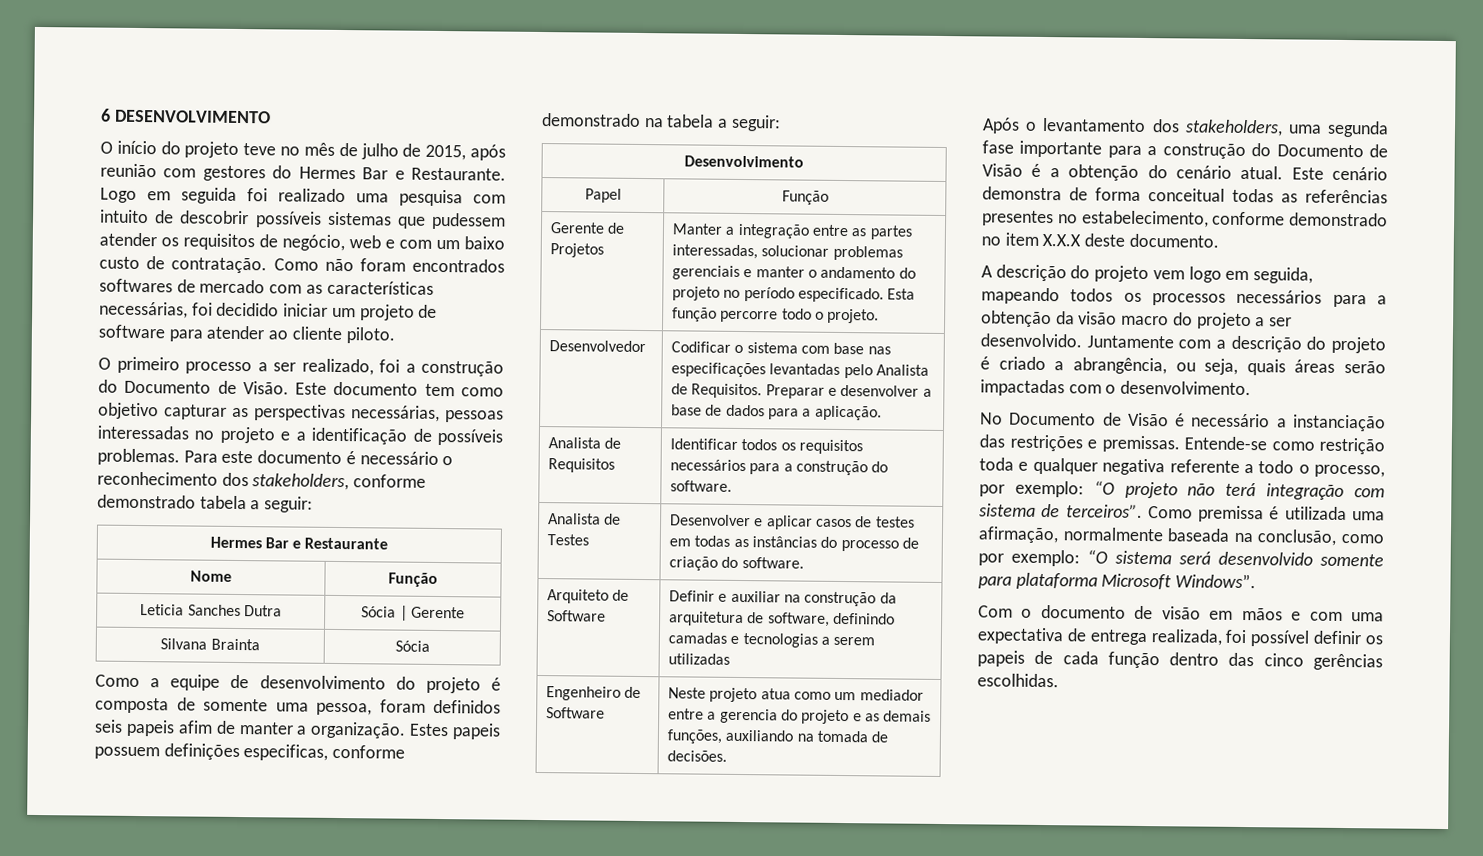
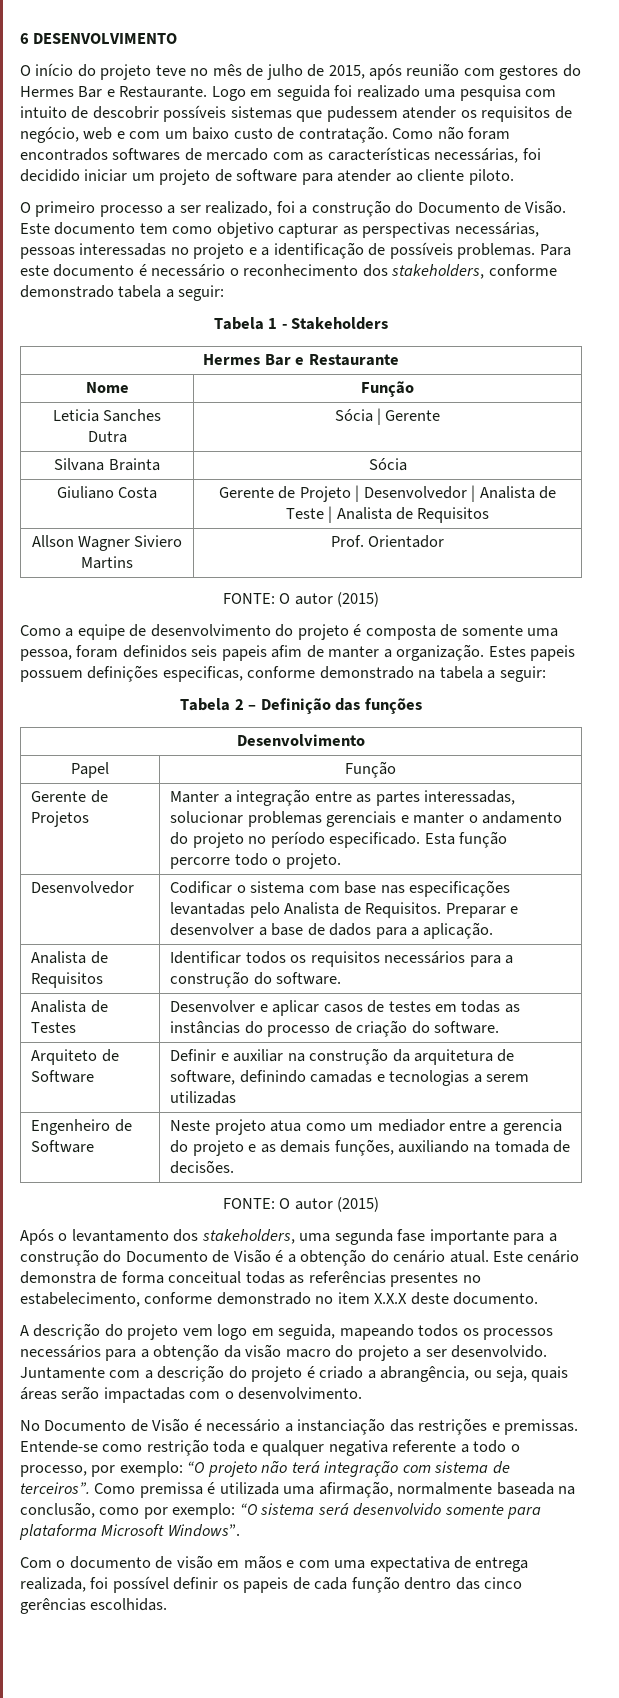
+ Tabela 1 - Stakeholders
+ Giuliano Costa | Gerente de Projeto | Desenvolvedor | Analista de Teste | Analista de Requisitos
+ Allson Wagner Siviero Martins | Prof. Orientador
+ FONTE: O autor (2015)
+ Tabela 2 – Definição das funções
  Engenheiro de Software | Neste projeto atua como um mediador entre a gerencia do projeto e as demais funções, auxiliando na tomada de decisões.
+ FONTE: O autor (2015)

